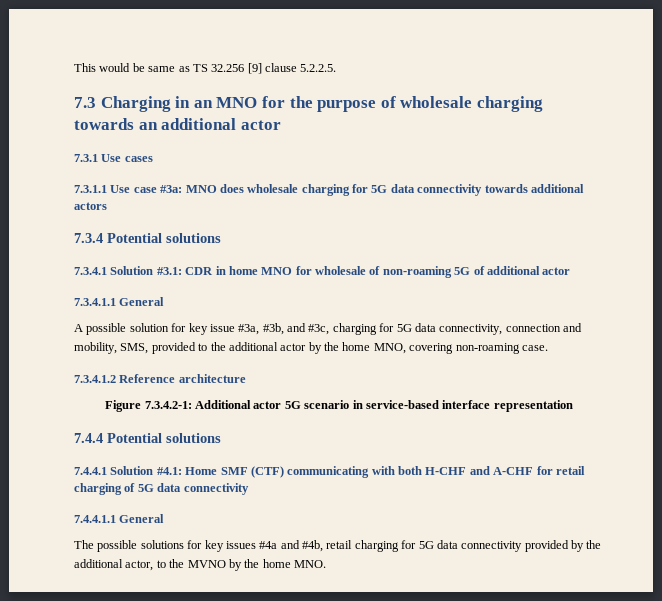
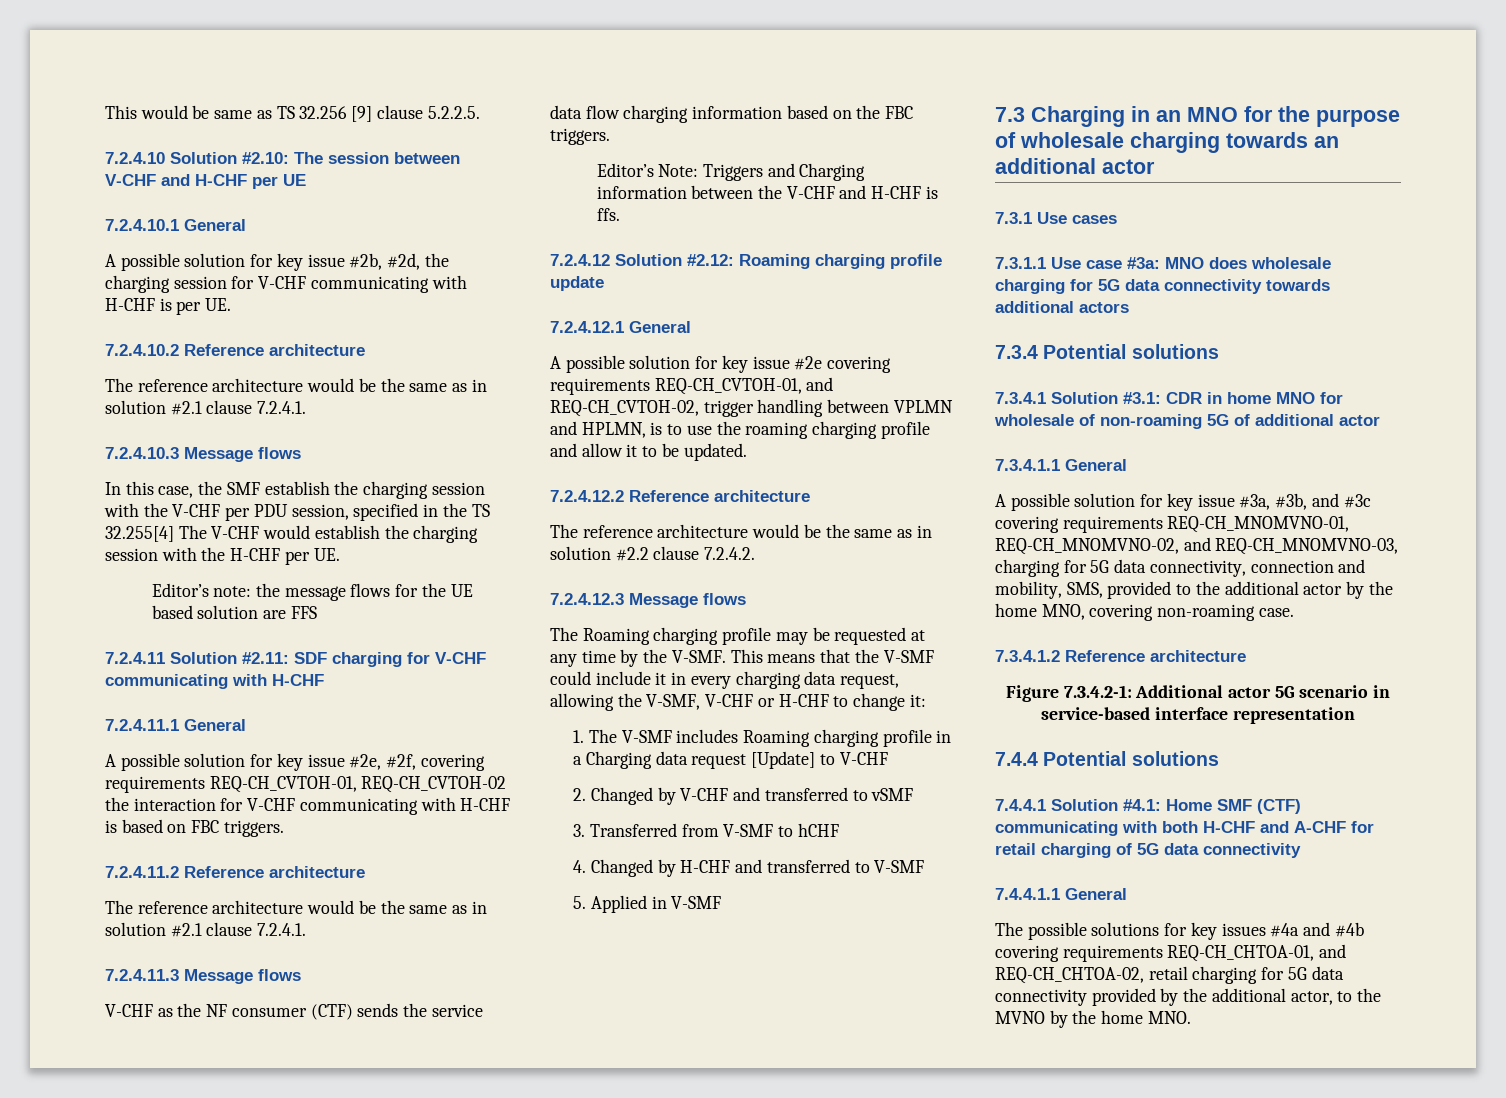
+ 7.2.4.10 Solution #2.10: The session between V-CHF and H-CHF per UE
+ 7.2.4.10.1 General
+ A possible solution for key issue #2b, #2d, the charging session for V-CHF communicating with H-CHF is per UE.
+ 7.2.4.10.2 Reference architecture
+ The reference architecture would be the same as in solution #2.1 clause 7.2.4.1.
+ 7.2.4.10.3 Message flows
+ In this case, the SMF establish the charging session with the V-CHF per PDU session, specified in the TS 32.255[4] The V-CHF would establish the charging session with the H-CHF per UE.
+ Editor’s note: the message flows for the UE based solution are FFS
+ 7.2.4.11 Solution #2.11: SDF charging for V-CHF communicating with H-CHF
+ 7.2.4.11.1 General
+ A possible solution for key issue #2e, #2f, covering requirements REQ-CH_CVTOH-01, REQ-CH_CVTOH-02 the interaction for V-CHF communicating with H-CHF is based on FBC triggers.
+ 7.2.4.11.2 Reference architecture
+ The reference architecture would be the same as in solution #2.1 clause 7.2.4.1.
+ 7.2.4.11.3 Message flows
+ V-CHF as the NF consumer (CTF) sends the service data flow charging information based on the FBC triggers.
+ Editor’s Note: Triggers and Charging information between the V-CHF and H-CHF is ffs.
+ 7.2.4.12 Solution #2.12: Roaming charging profile update
+ 7.2.4.12.1 General
+ A possible solution for key issue #2e covering requirements REQ-CH_CVTOH-01, and REQ-CH_CVTOH-02, trigger handling between VPLMN and HPLMN, is to use the roaming charging profile and allow it to be updated.
+ 7.2.4.12.2 Reference architecture
+ The reference architecture would be the same as in solution #2.2 clause 7.2.4.2.
+ 7.2.4.12.3 Message flows
+ The Roaming charging profile may be requested at any time by the V-SMF. This means that the V-SMF could include it in every charging data request, allowing the V-SMF, V-CHF or H-CHF to change it:
+ 1. The V-SMF includes Roaming charging profile in a Charging data request [Update] to V-CHF
+ 2. Changed by V-CHF and transferred to vSMF
+ 3. Transferred from V-SMF to hCHF
+ 4. Changed by H-CHF and transferred to V-SMF
+ 5. Applied in V-SMF
- A possible solution for key issue #3a, #3b, and #3c, charging for 5G data connectivity, connection and mobility, SMS, provided to the additional actor by the home MNO, covering non-roaming case.
+ A possible solution for key issue #3a, #3b, and #3c covering requirements REQ-CH_MNOMVNO-01, REQ-CH_MNOMVNO-02, and REQ-CH_MNOMVNO-03, charging for 5G data connectivity, connection and mobility, SMS, provided to the additional actor by the home MNO, covering non-roaming case.
- The possible solutions for key issues #4a and #4b, retail charging for 5G data connectivity provided by the additional actor, to the MVNO by the home MNO.
+ The possible solutions for key issues #4a and #4b covering requirements REQ-CH_CHTOA-01, and REQ-CH_CHTOA-02, retail charging for 5G data connectivity provided by the additional actor, to the MVNO by the home MNO.

